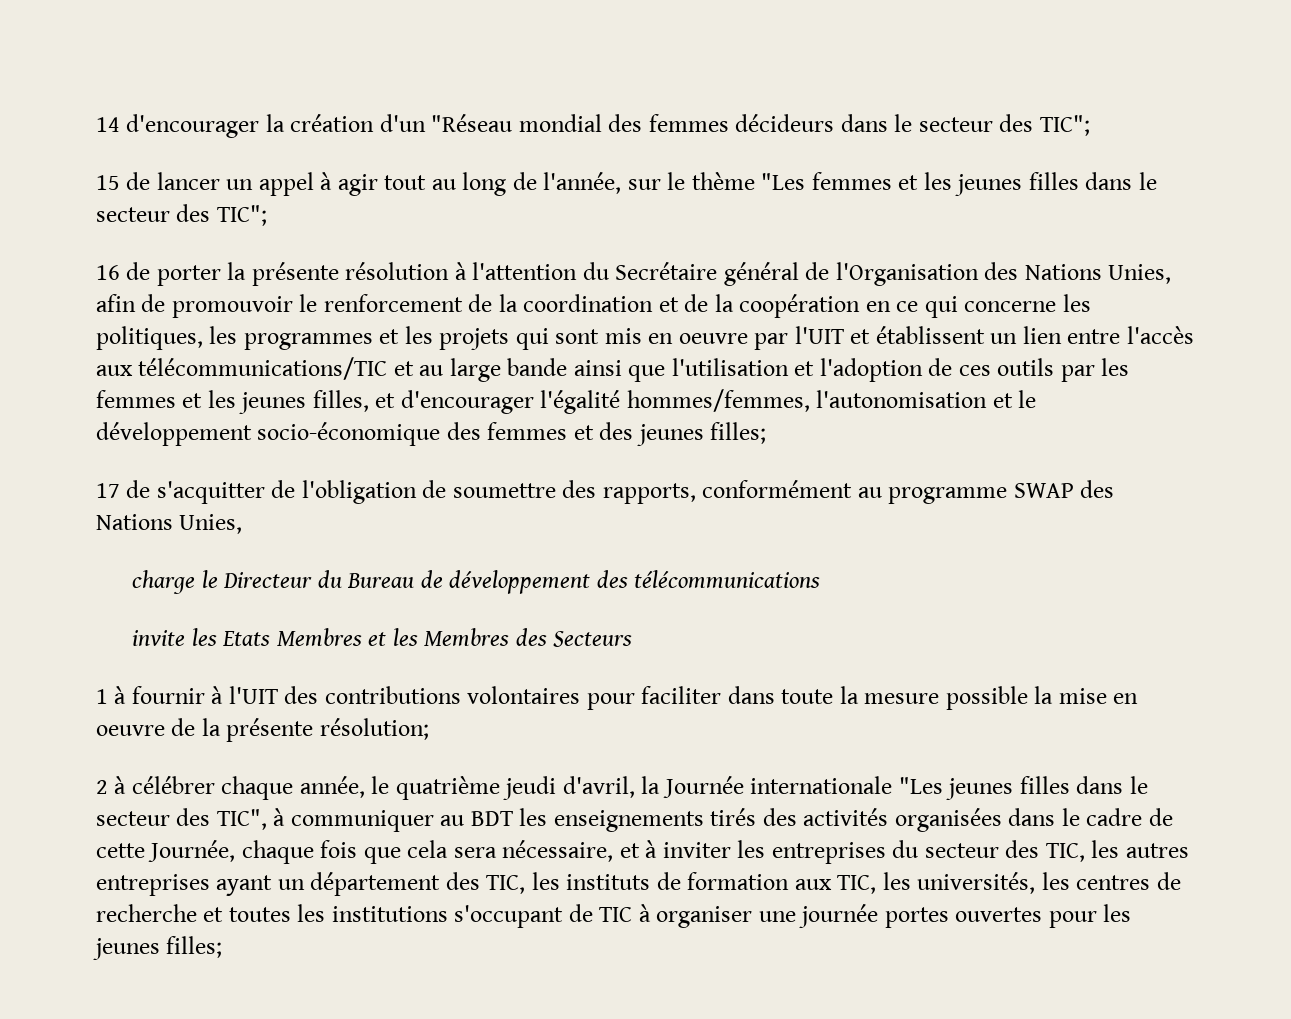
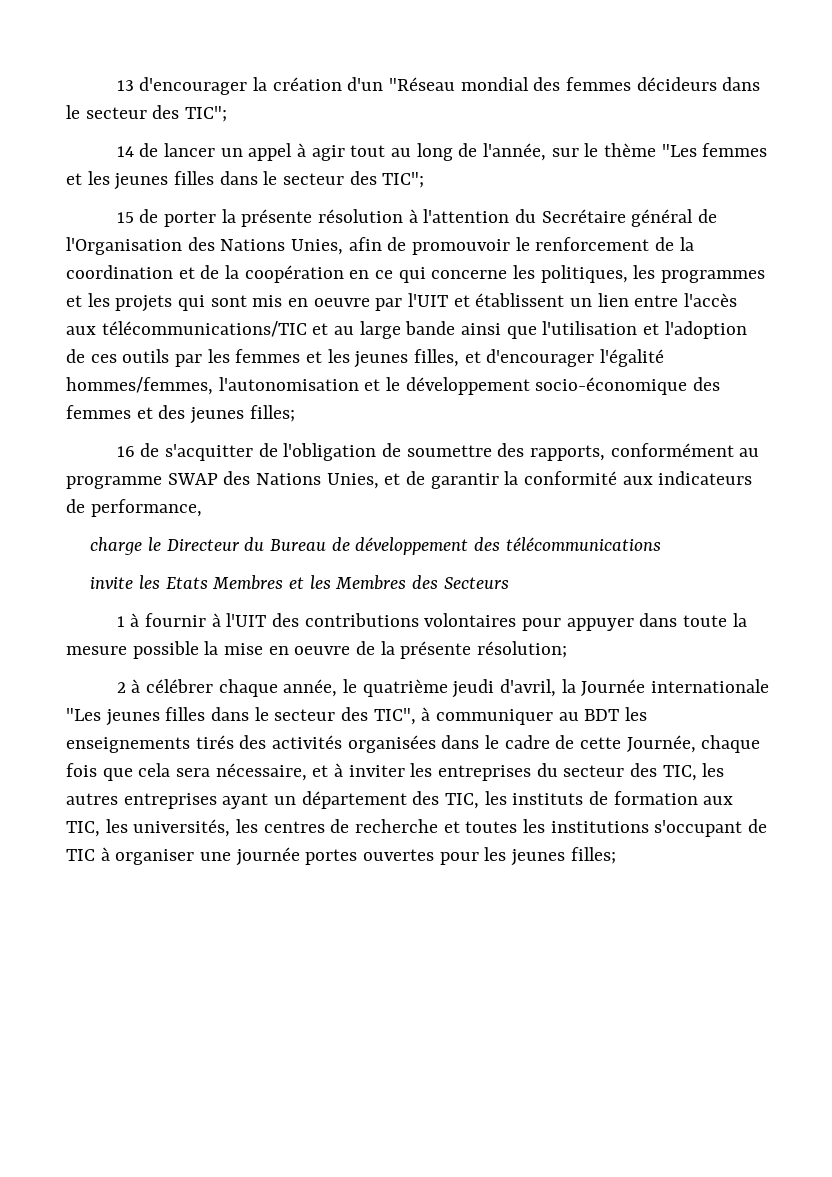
- 14 d'encourager la création d'un "Réseau mondial des femmes décideurs dans le secteur des TIC";
+ 13 d'encourager la création d'un "Réseau mondial des femmes décideurs dans le secteur des TIC";
- 15 de lancer un appel à agir tout au long de l'année, sur le thème "Les femmes et les jeunes filles dans le secteur des TIC";
+ 14 de lancer un appel à agir tout au long de l'année, sur le thème "Les femmes et les jeunes filles dans le secteur des TIC";
- 16 de porter la présente résolution à l'attention du Secrétaire général de l'Organisation des Nations Unies, afin de promouvoir le renforcement de la coordination et de la coopération en ce qui concerne les politiques, les programmes et les projets qui sont mis en oeuvre par l'UIT et établissent un lien entre l'accès aux télécommunications/TIC et au large bande ainsi que l'utilisation et l'adoption de ces outils par les femmes et les jeunes filles, et d'encourager l'égalité hommes/femmes, l'autonomisation et le développement socio-économique des femmes et des jeunes filles;
+ 15 de porter la présente résolution à l'attention du Secrétaire général de l'Organisation des Nations Unies, afin de promouvoir le renforcement de la coordination et de la coopération en ce qui concerne les politiques, les programmes et les projets qui sont mis en oeuvre par l'UIT et établissent un lien entre l'accès aux télécommunications/TIC et au large bande ainsi que l'utilisation et l'adoption de ces outils par les femmes et les jeunes filles, et d'encourager l'égalité hommes/femmes, l'autonomisation et le développement socio-économique des femmes et des jeunes filles;
- 17 de s'acquitter de l'obligation de soumettre des rapports, conformément au programme SWAP des Nations Unies,
+ 16 de s'acquitter de l'obligation de soumettre des rapports, conformément au programme SWAP des Nations Unies, et de garantir la conformité aux indicateurs de performance,
- 1 à fournir à l'UIT des contributions volontaires pour faciliter dans toute la mesure possible la mise en oeuvre de la présente résolution;
+ 1 à fournir à l'UIT des contributions volontaires pour appuyer dans toute la mesure possible la mise en oeuvre de la présente résolution;

